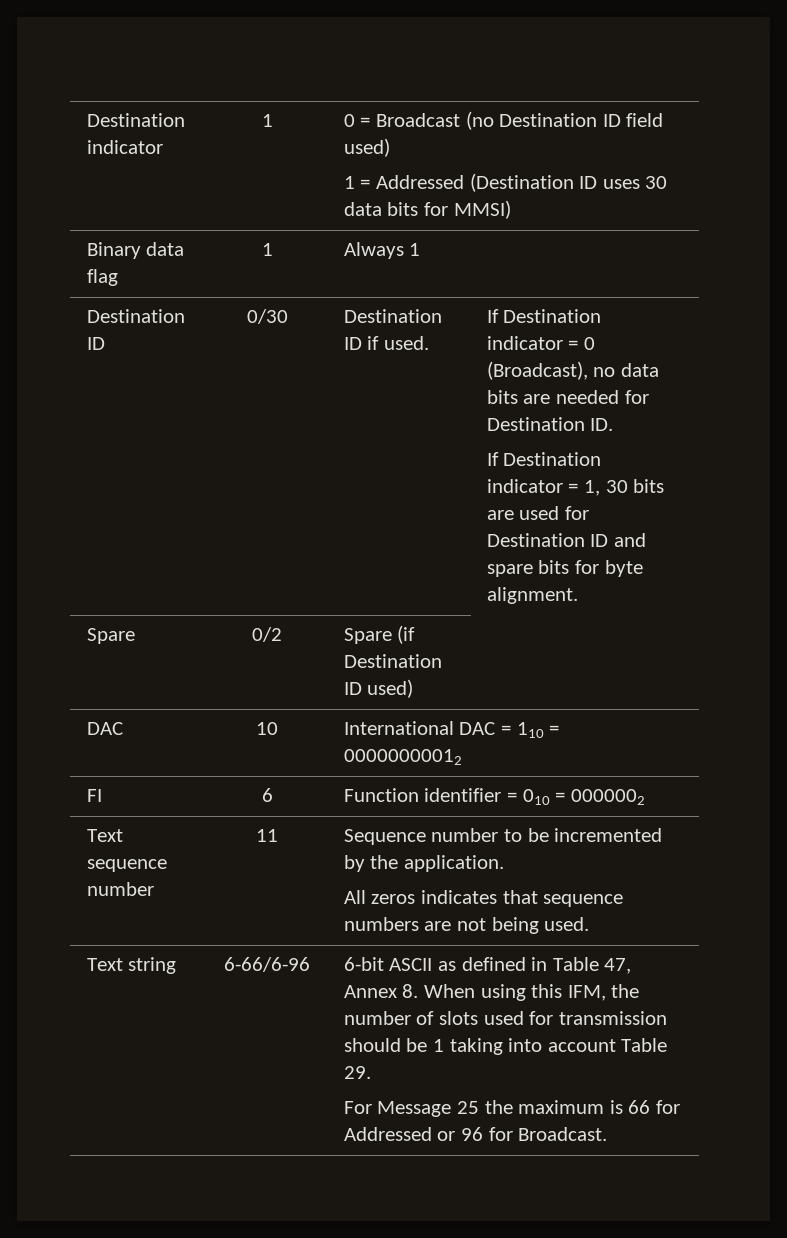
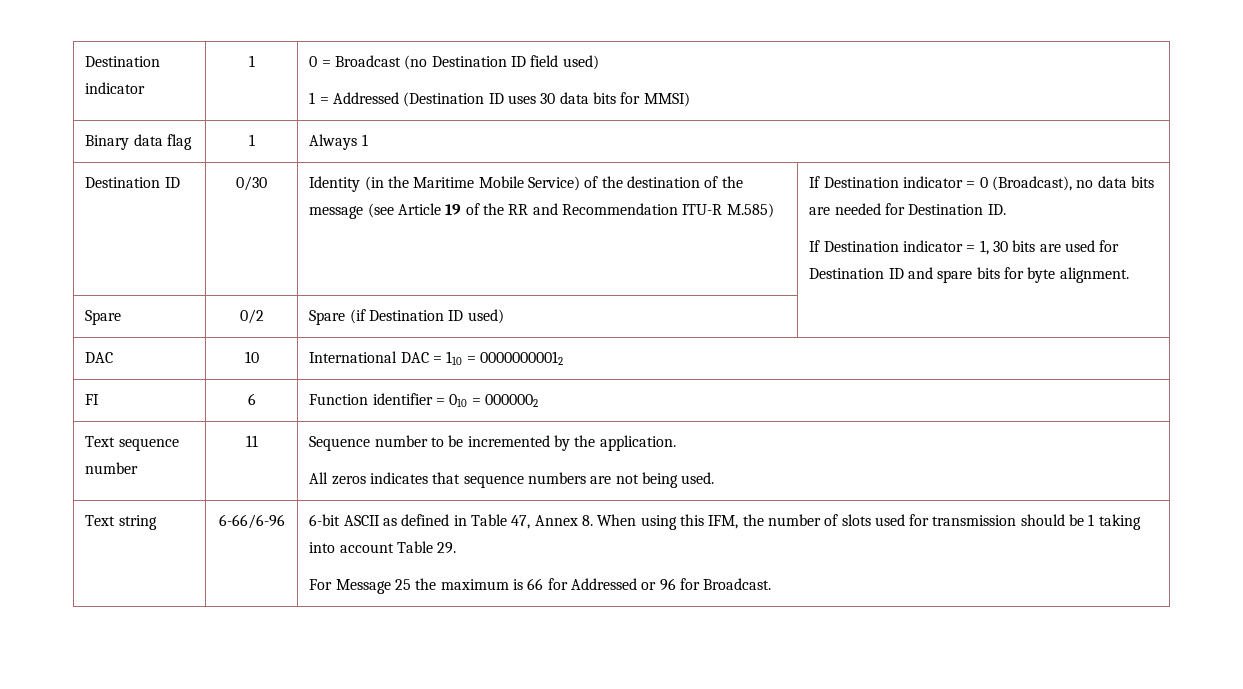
- Destination ID if used.
+ Identity (in the Maritime Mobile Service) of the destination of the message (see Article 19 of the RR and Recommendation ITU-R M.585)

